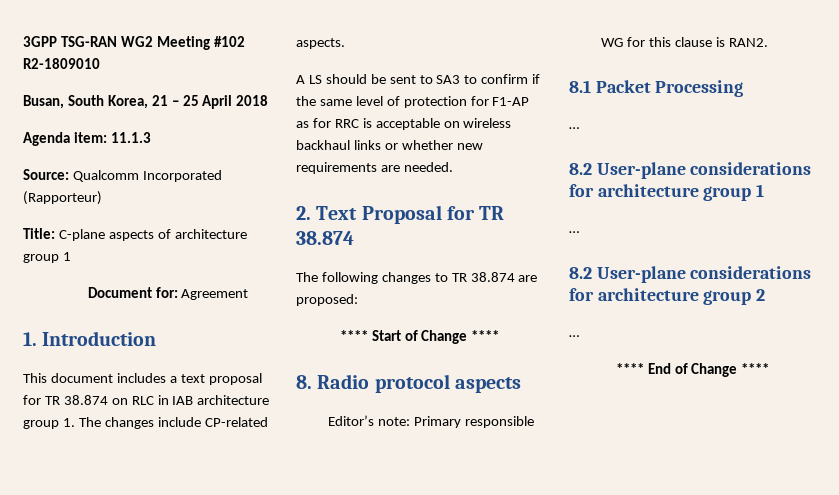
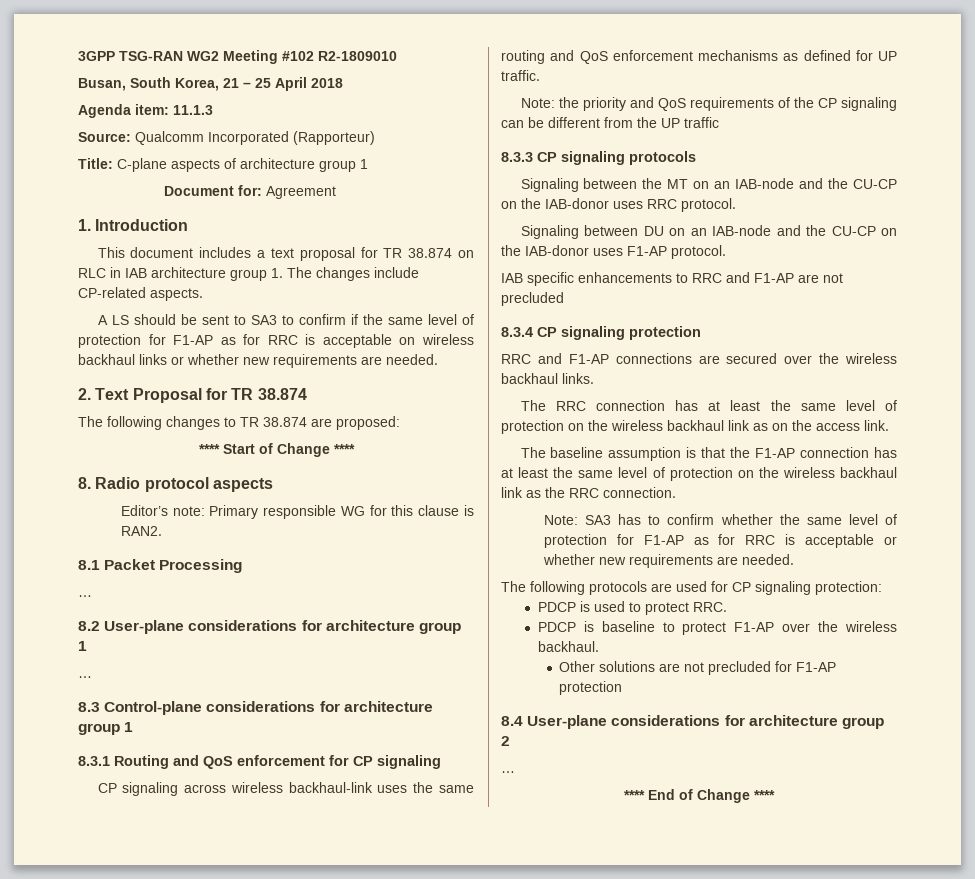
- 8.2 User-plane considerations for architecture group 2
+ 8.3 Control-plane considerations for architecture group 1
+ 8.3.1 Routing and QoS enforcement for CP signaling
+ CP signaling across wireless backhaul-link uses the same routing and QoS enforcement mechanisms as defined for UP traffic.
+ Note: the priority and QoS requirements of the CP signaling can be different from the UP traffic
+ 8.3.3 CP signaling protocols
+ Signaling between the MT on an IAB-node and the CU-CP on the IAB-donor uses RRC protocol.
+ Signaling between DU on an IAB-node and the CU-CP on the IAB-donor uses F1-AP protocol.
+ IAB specific enhancements to RRC and F1-AP are not precluded
+ 8.3.4 CP signaling protection
+ RRC and F1-AP connections are secured over the wireless backhaul links.
+ The RRC connection has at least the same level of protection on the wireless backhaul link as on the access link.
+ The baseline assumption is that the F1-AP connection has at least the same level of protection on the wireless backhaul link as the RRC connection.
+ Note: SA3 has to confirm whether the same level of protection for F1-AP as for RRC is acceptable or whether new requirements are needed.
+ The following protocols are used for CP signaling protection:
+ PDCP is used to protect RRC.
+ PDCP is baseline to protect F1-AP over the wireless backhaul.
+ Other solutions are not precluded for F1-AP protection
+ 8.4 User-plane considerations for architecture group 2

